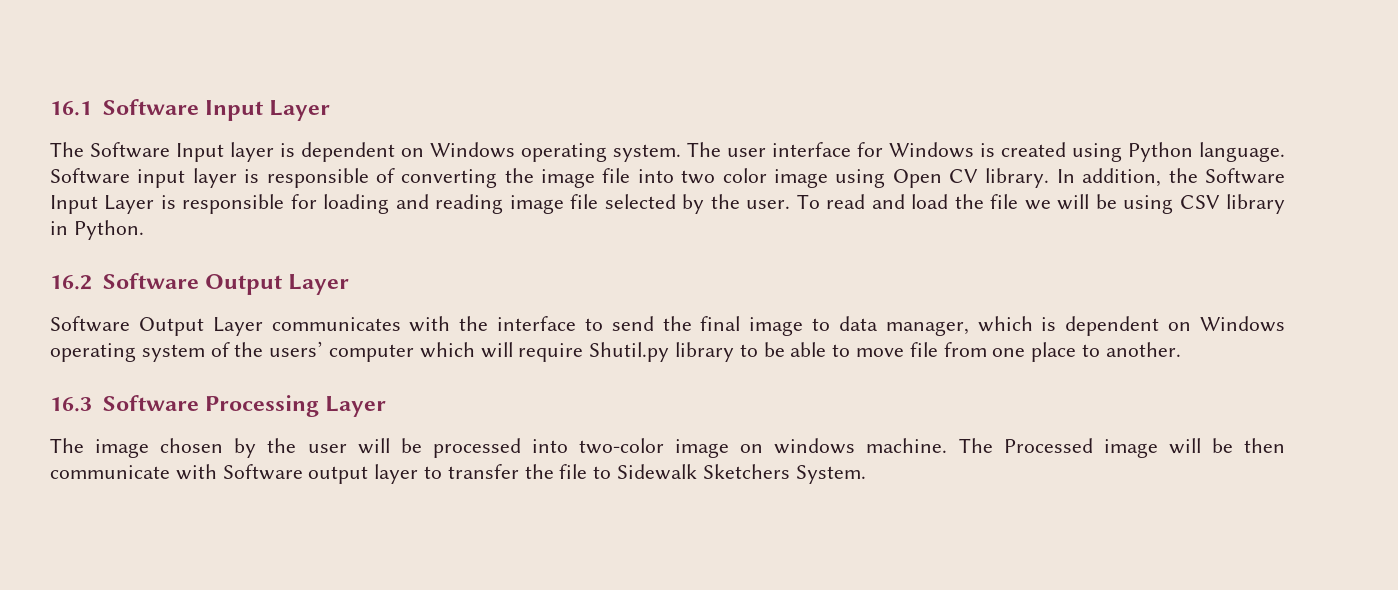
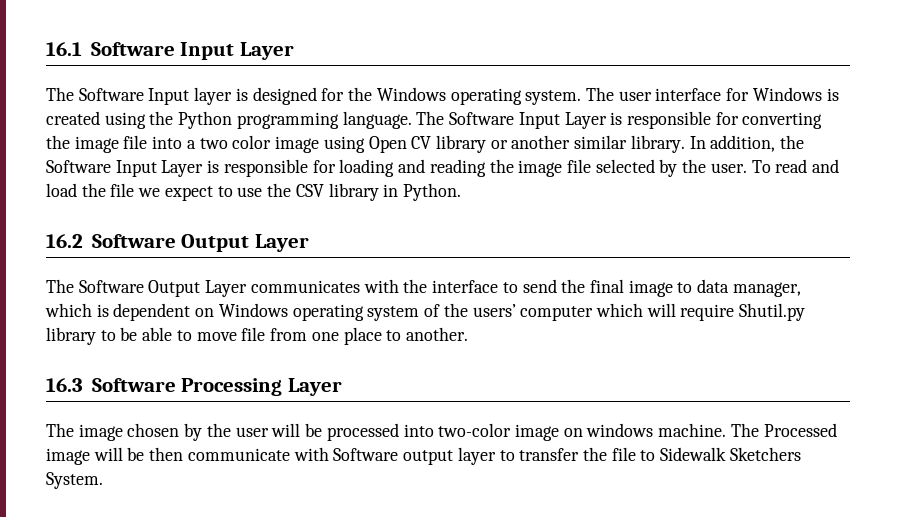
- The Software Input layer is dependent on Windows operating system.
+ The Software Input layer is designed for the Windows operating system.
- The user interface for Windows is created using Python language. Software input layer is responsible of converting the image file into two color image using Open CV library.
+ The user interface for Windows is created using the Python programming language. The Software Input Layer is responsible for converting the image file into a two color image using Open CV library or another similar library.
- In addition, the Software Input Layer is responsible for loading and reading image file selected by the user.
+ In addition, the Software Input Layer is responsible for loading and reading the image file selected by the user.
- To read and load the file we will be using CSV library in Python.
+ To read and load the file we expect to use the CSV library in Python.
- Software Output Layer communicates with the interface to send the final image to data manager, which is dependent on Windows operating system of the users’ computer which will require Shutil.py library to be able to move file from one place to another.
+ The Software Output Layer communicates with the interface to send the final image to data manager, which is dependent on Windows operating system of the users’ computer which will require Shutil.py library to be able to move file from one place to another.

